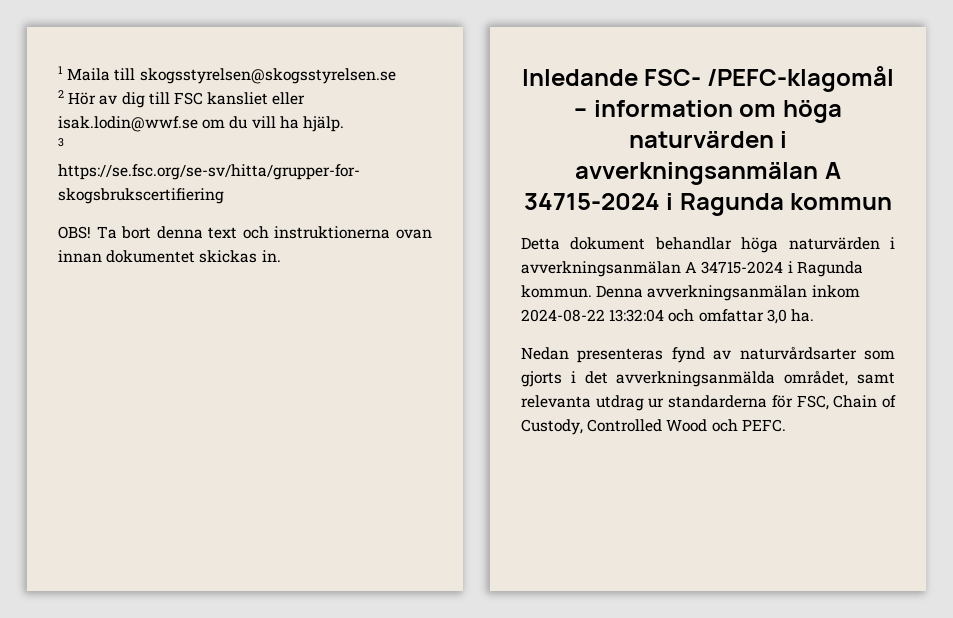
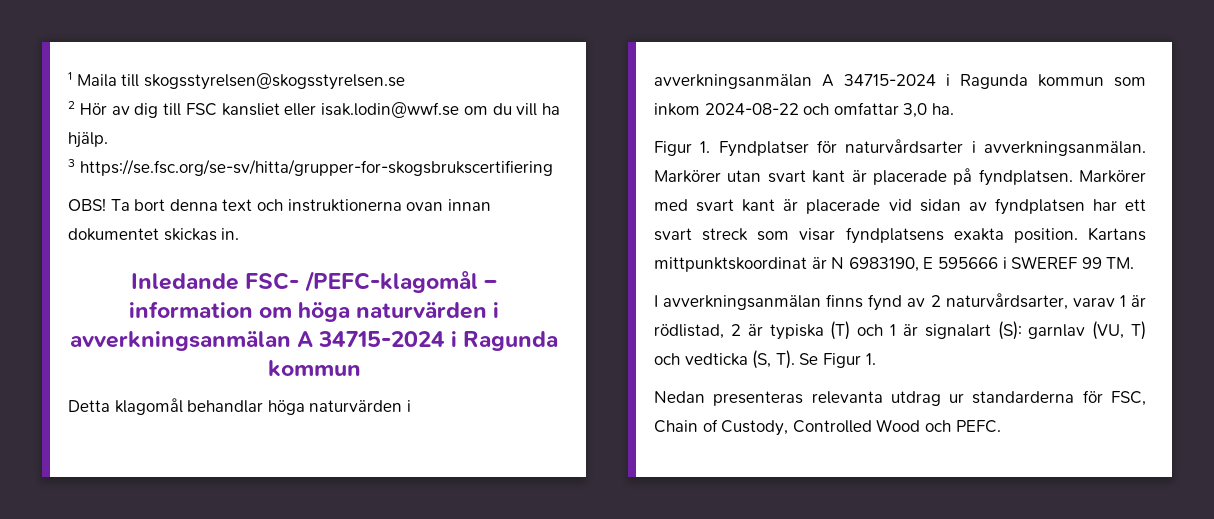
- Detta dokument behandlar höga naturvärden i avverkningsanmälan A 34715-2024 i Ragunda kommun. Denna avverkningsanmälan inkom 2024-08-22 13:32:04 och omfattar 3,0 ha.
+ Detta klagomål behandlar höga naturvärden i avverkningsanmälan A 34715-2024 i Ragunda kommun som inkom 2024-08-22 och omfattar 3,0 ha.
- Nedan presenteras fynd av naturvårdsarter som gjorts i det avverkningsanmälda området, samt relevanta utdrag ur standarderna för FSC, Chain of Custody, Controlled Wood och PEFC.
+ Figur 1. Fyndplatser för naturvårdsarter i avverkningsanmälan. Markörer utan svart kant är placerade på fyndplatsen. Markörer med svart kant är placerade vid sidan av fyndplatsen har ett svart streck som visar fyndplatsens exakta position. Kartans mittpunktskoordinat är N 6983190, E 595666 i SWEREF 99 TM.
+ I avverkningsanmälan finns fynd av 2 naturvårdsarter, varav 1 är rödlistad, 2 är typiska (T) och 1 är signalart (S): garnlav (VU, T) och vedticka (S, T). Se Figur 1.
+ Nedan presenteras relevanta utdrag ur standarderna för FSC, Chain of Custody, Controlled Wood och PEFC.

